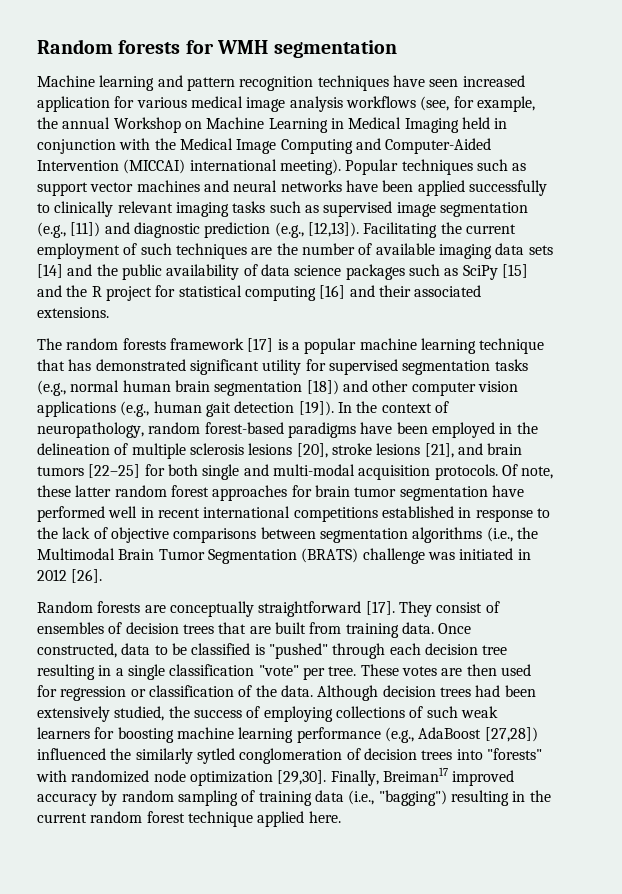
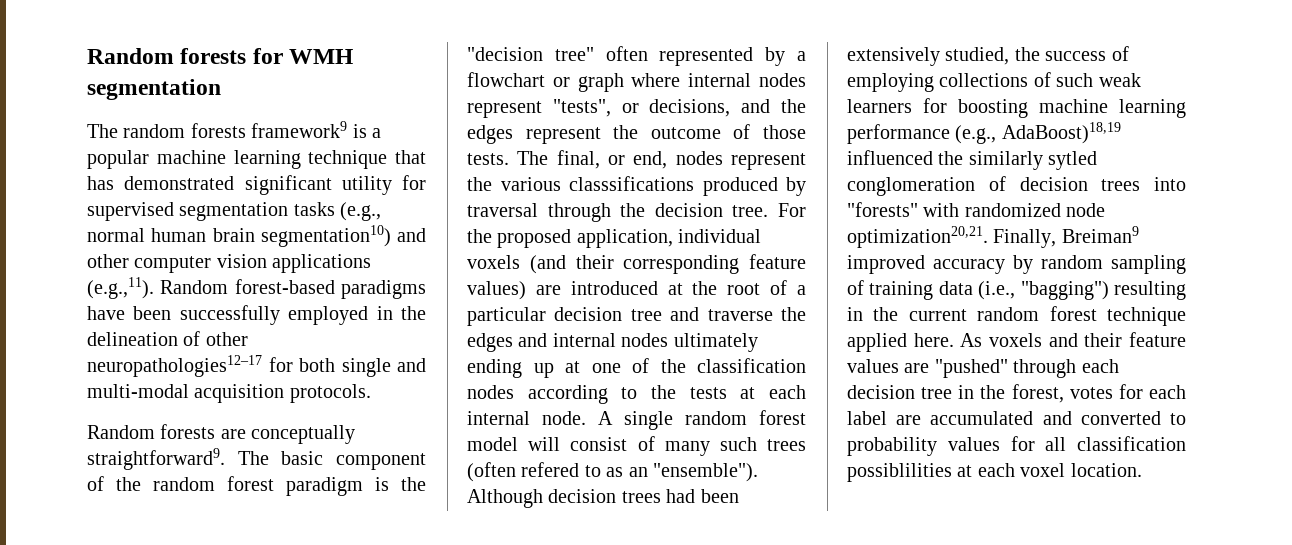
- Machine learning and pattern recognition techniques have seen increased application for various medical image analysis workflows (see, for example, the annual Workshop on Machine Learning in Medical Imaging held in conjunction with the Medical Image Computing and Computer-Aided Intervention (MICCAI) international meeting). Popular techniques such as support vector machines and neural networks have been applied successfully to clinically relevant imaging tasks such as supervised image segmentation (e.g., [11]) and diagnostic prediction (e.g., [12,13]). Facilitating the current employment of such techniques are the number of available imaging data sets [14] and the public availability of data science packages such as SciPy [15] and the R project for statistical computing [16] and their associated extensions.
- The random forests framework [17] is a popular machine learning technique that has demonstrated significant utility for supervised segmentation tasks (e.g., normal human brain segmentation [18]) and other computer vision applications (e.g., human gait detection [19]). In the context of neuropathology, random forest-based paradigms have been employed in the delineation of multiple sclerosis lesions [20], stroke lesions [21], and brain tumors [22–25] for both single and multi-modal acquisition protocols. Of note, these latter random forest approaches for brain tumor segmentation have performed well in recent international competitions established in response to the lack of objective comparisons between segmentation algorithms (i.e., the Multimodal Brain Tumor Segmentation (BRATS) challenge was initiated in 2012 [26].
- Random forests are conceptually straightforward [17]. They consist of ensembles of decision trees that are built from training data. Once constructed, data to be classified is "pushed" through each decision tree resulting in a single classification "vote" per tree. These votes are then used for regression or classification of the data.
+ The random forests framework9 is a popular machine learning technique that has demonstrated significant utility for supervised segmentation tasks (e.g., normal human brain segmentation10) and other computer vision applications (e.g.,11). Random forest-based paradigms have been successfully employed in the delineation of other neuropathologies12–17 for both single and multi-modal acquisition protocols.
+ Random forests are conceptually straightforward9. The basic component of the random forest paradigm is the "decision tree" often represented by a flowchart or graph where internal nodes represent "tests", or decisions, and the edges represent the outcome of those tests. The final, or end, nodes represent the various classsifications produced by traversal through the decision tree. For the proposed application, individual voxels (and their corresponding feature values) are introduced at the root of a particular decision tree and traverse the edges and internal nodes ultimately ending up at one of the classification nodes according to the tests at each internal node. A single random forest model will consist of many such trees (often refered to as an "ensemble").
- Although decision trees had been extensively studied, the success of employing collections of such weak learners for boosting machine learning performance (e.g., AdaBoost [27,28]) influenced the similarly sytled conglomeration of decision trees into "forests" with randomized node optimization [29,30]. Finally, Breiman17 improved accuracy by random sampling of training data (i.e., "bagging") resulting in the current random forest technique applied here.
+ Although decision trees had been extensively studied, the success of employing collections of such weak learners for boosting machine learning performance (e.g., AdaBoost)18,19 influenced the similarly sytled conglomeration of decision trees into "forests" with randomized node optimization20,21. Finally, Breiman9 improved accuracy by random sampling of training data (i.e., "bagging") resulting in the current random forest technique applied here.
+ As voxels and their feature values are "pushed" through each decision tree in the forest, votes for each label are accumulated and converted to probability values for all classification possiblilities at each voxel location.

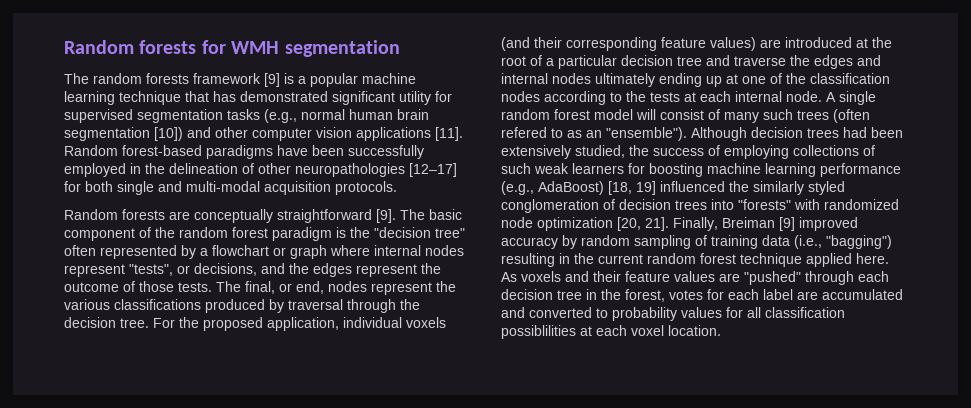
- The random forests framework9 is a popular machine learning technique that has demonstrated significant utility for supervised segmentation tasks (e.g., normal human brain segmentation10) and other computer vision applications (e.g.,11). Random forest-based paradigms have been successfully employed in the delineation of other neuropathologies12–17 for both single and multi-modal acquisition protocols.
+ The random forests framework [9] is a popular machine learning technique that has demonstrated significant utility for supervised segmentation tasks (e.g., normal human brain segmentation [10]) and other computer vision applications [11]. Random forest-based paradigms have been successfully employed in the delineation of other neuropathologies [12–17] for both single and multi-modal acquisition protocols.
- Random forests are conceptually straightforward9.
+ Random forests are conceptually straightforward [9].
- The final, or end, nodes represent the various classsifications produced by traversal through the decision tree.
+ The final, or end, nodes represent the various classifications produced by traversal through the decision tree.
- Although decision trees had been extensively studied, the success of employing collections of such weak learners for boosting machine learning performance (e.g., AdaBoost)18,19 influenced the similarly sytled conglomeration of decision trees into "forests" with randomized node optimization20,21. Finally, Breiman9 improved accuracy by random sampling of training data (i.e., "bagging") resulting in the current random forest technique applied here.
+ Although decision trees had been extensively studied, the success of employing collections of such weak learners for boosting machine learning performance (e.g., AdaBoost) [18, 19] influenced the similarly styled conglomeration of decision trees into "forests" with randomized node optimization [20, 21]. Finally, Breiman [9] improved accuracy by random sampling of training data (i.e., "bagging") resulting in the current random forest technique applied here.

